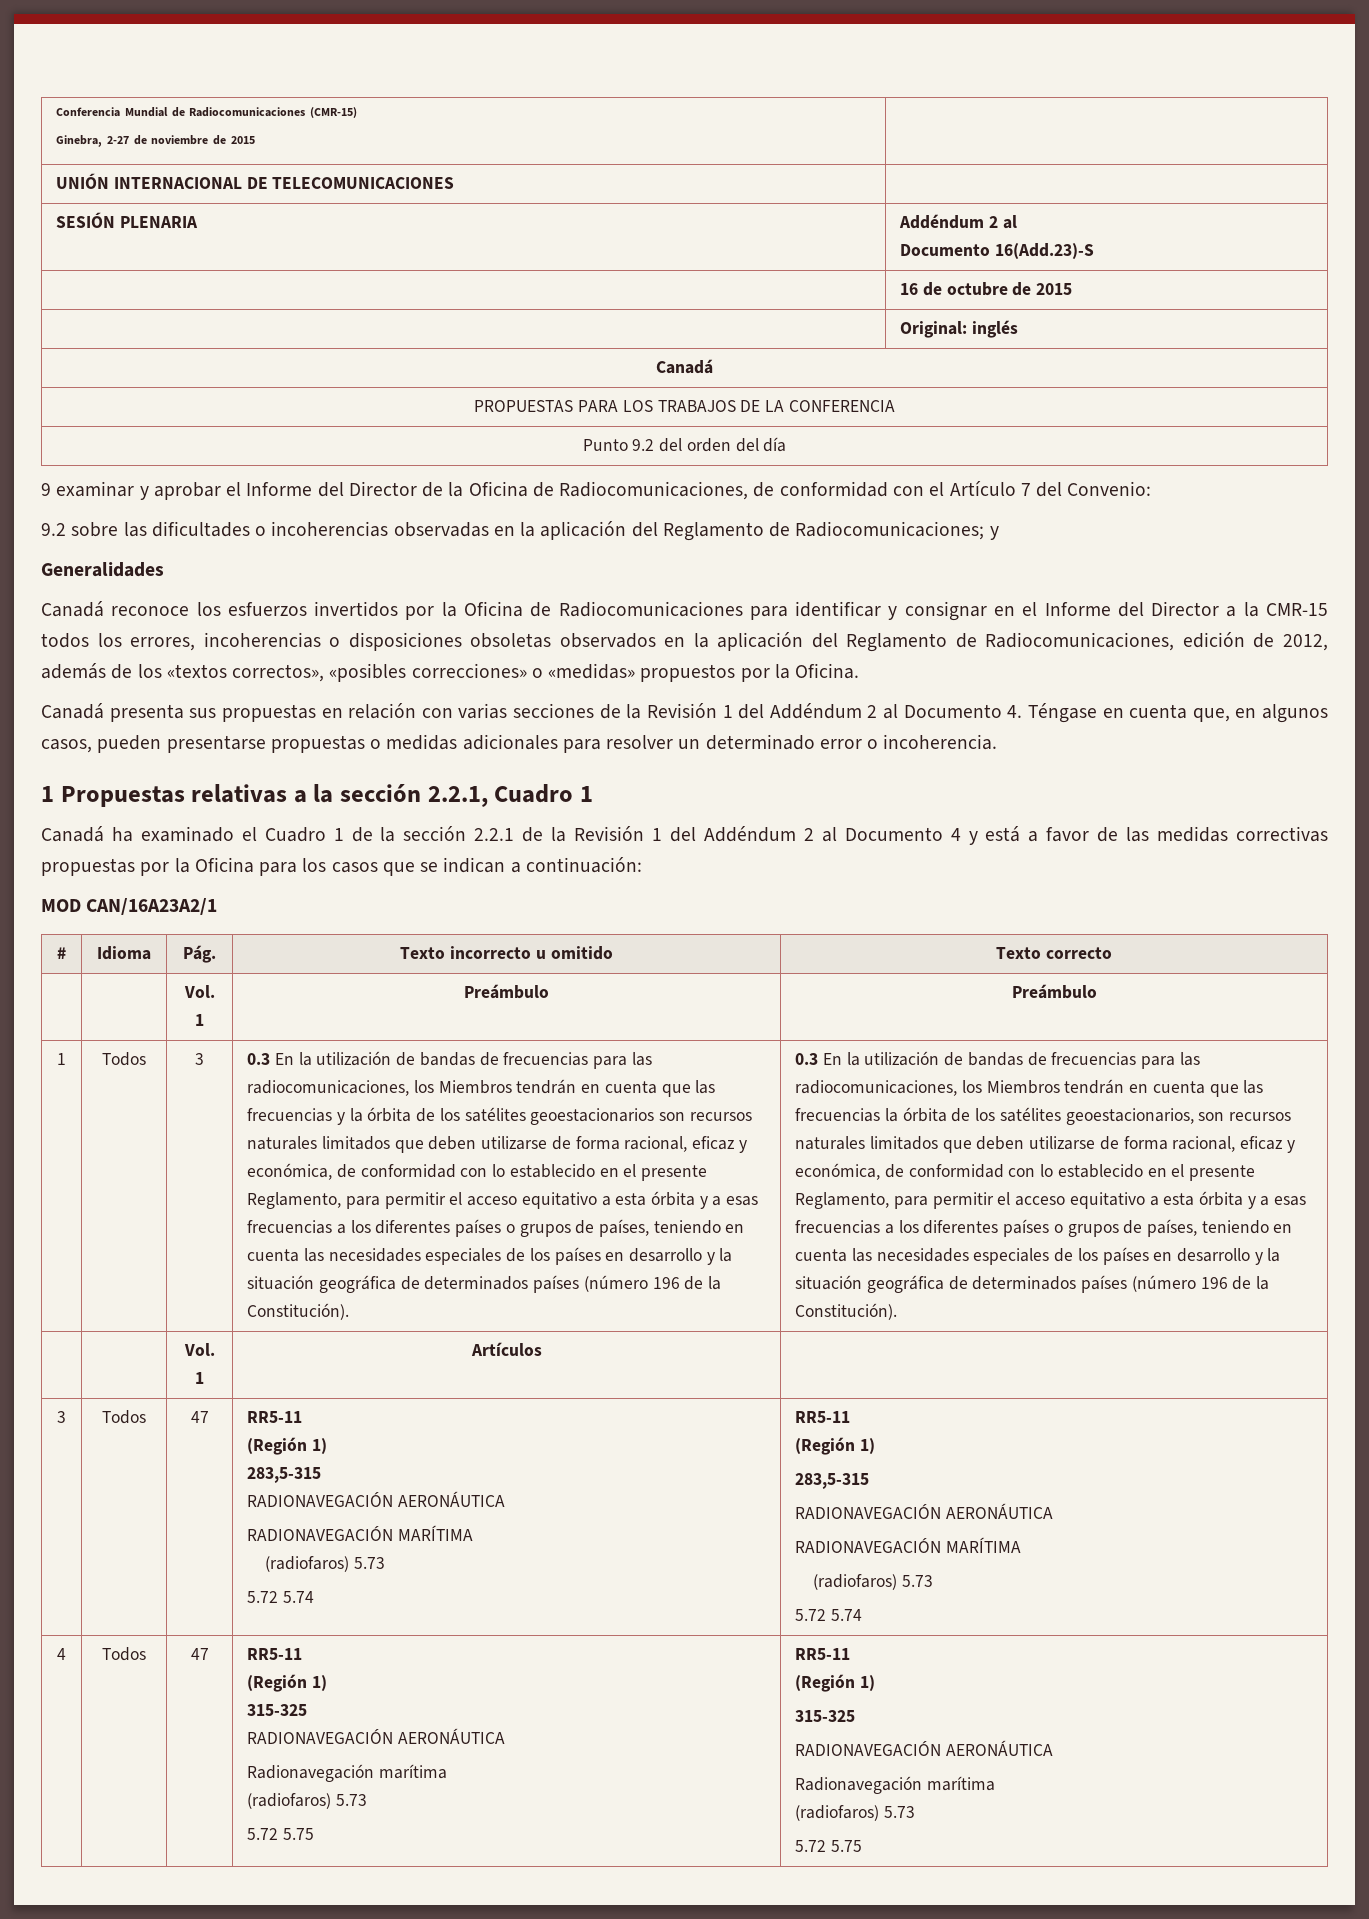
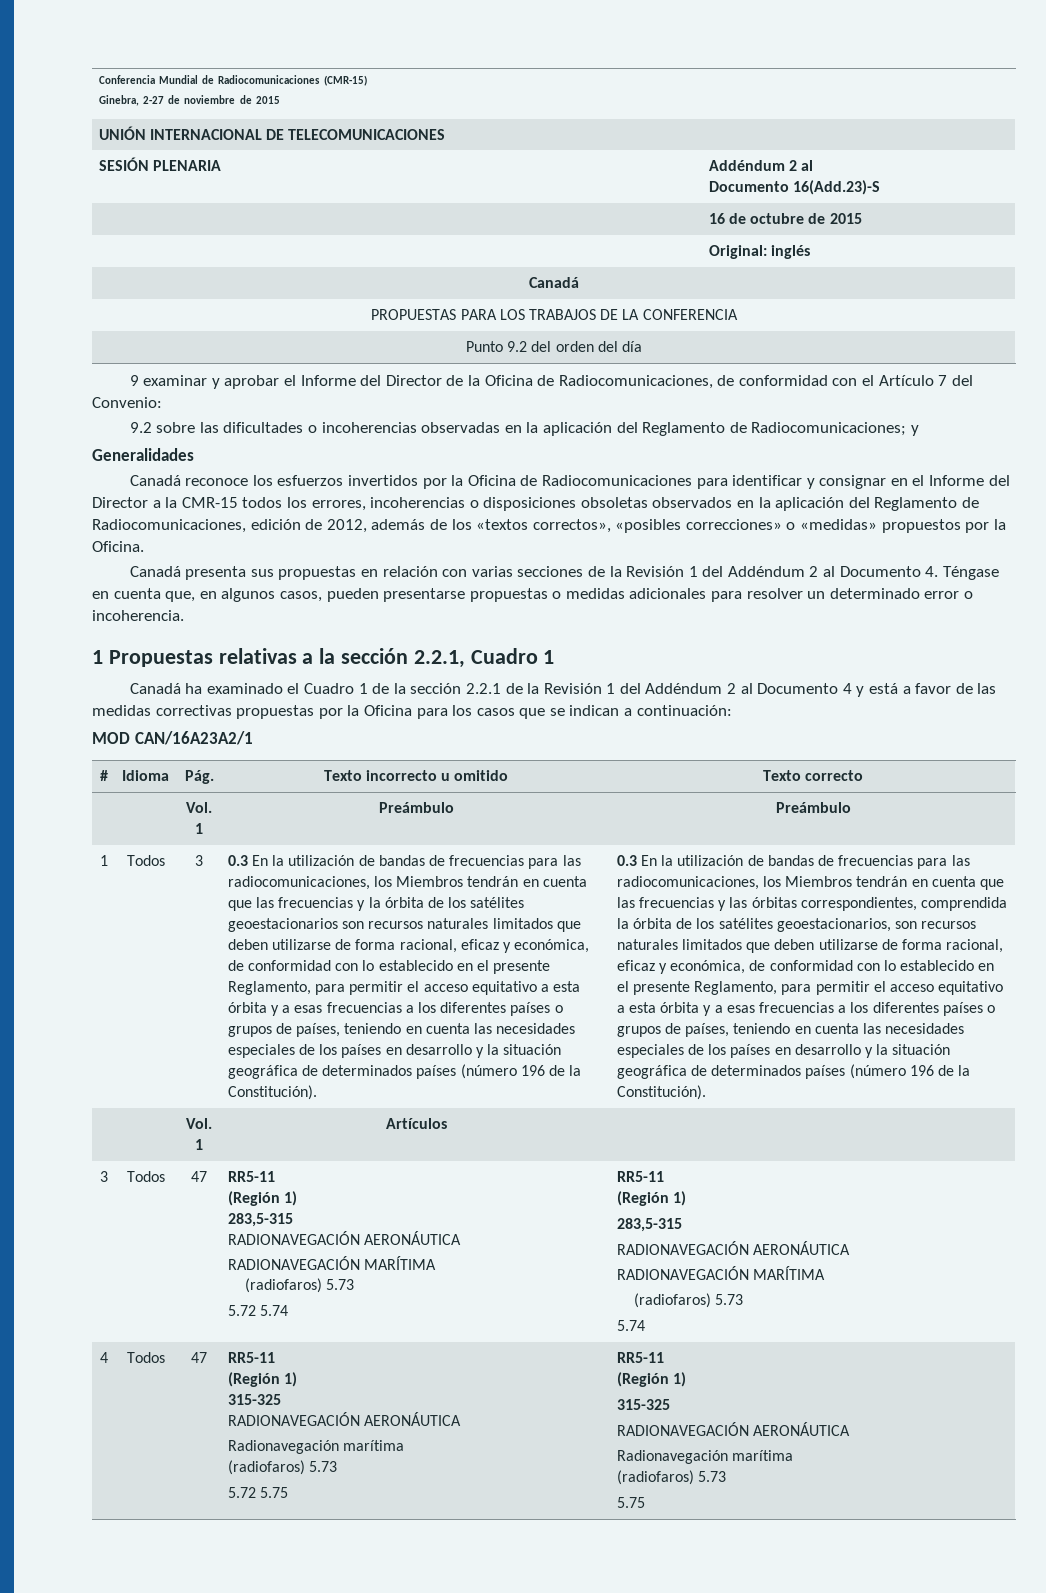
- 0.3 En la utilización de bandas de frecuencias para las radiocomunicaciones, los Miembros tendrán en cuenta que las frecuencias la órbita de los satélites geoestacionarios, son recursos naturales limitados que deben utilizarse de forma racional, eficaz y económica, de conformidad con lo establecido en el presente Reglamento, para permitir el acceso equitativo a esta órbita y a esas frecuencias a los diferentes países o grupos de países, teniendo en cuenta las necesidades especiales de los países en desarrollo y la situación geográfica de determinados países (número 196 de la Constitución).
+ 0.3 En la utilización de bandas de frecuencias para las radiocomunicaciones, los Miembros tendrán en cuenta que las frecuencias y las órbitas correspondientes, comprendida la órbita de los satélites geoestacionarios, son recursos naturales limitados que deben utilizarse de forma racional, eficaz y económica, de conformidad con lo establecido en el presente Reglamento, para permitir el acceso equitativo a esta órbita y a esas frecuencias a los diferentes países o grupos de países, teniendo en cuenta las necesidades especiales de los países en desarrollo y la situación geográfica de determinados países (número 196 de la Constitución).
  3 | Todos | 47 | RR5-11
  (Región 1)
  283,5-315
  RADIONAVEGACIÓN AERONÁUTICA
  RADIONAVEGACIÓN MARÍTIMA
  (radiofaros) 5.73
  5.72 5.74 | RR5-11
  (Región 1)
  283,5-315
  RADIONAVEGACIÓN AERONÁUTICA
  RADIONAVEGACIÓN MARÍTIMA
  (radiofaros) 5.73
- 5.72 5.74
+ 5.74
  4 | Todos | 47 | RR5-11
  (Región 1)
  315-325
  RADIONAVEGACIÓN AERONÁUTICA
  Radionavegación marítima
  (radiofaros) 5.73
  5.72 5.75 | RR5-11
  (Región 1)
  315-325
  RADIONAVEGACIÓN AERONÁUTICA
  Radionavegación marítima
  (radiofaros) 5.73
- 5.72 5.75
+ 5.75

